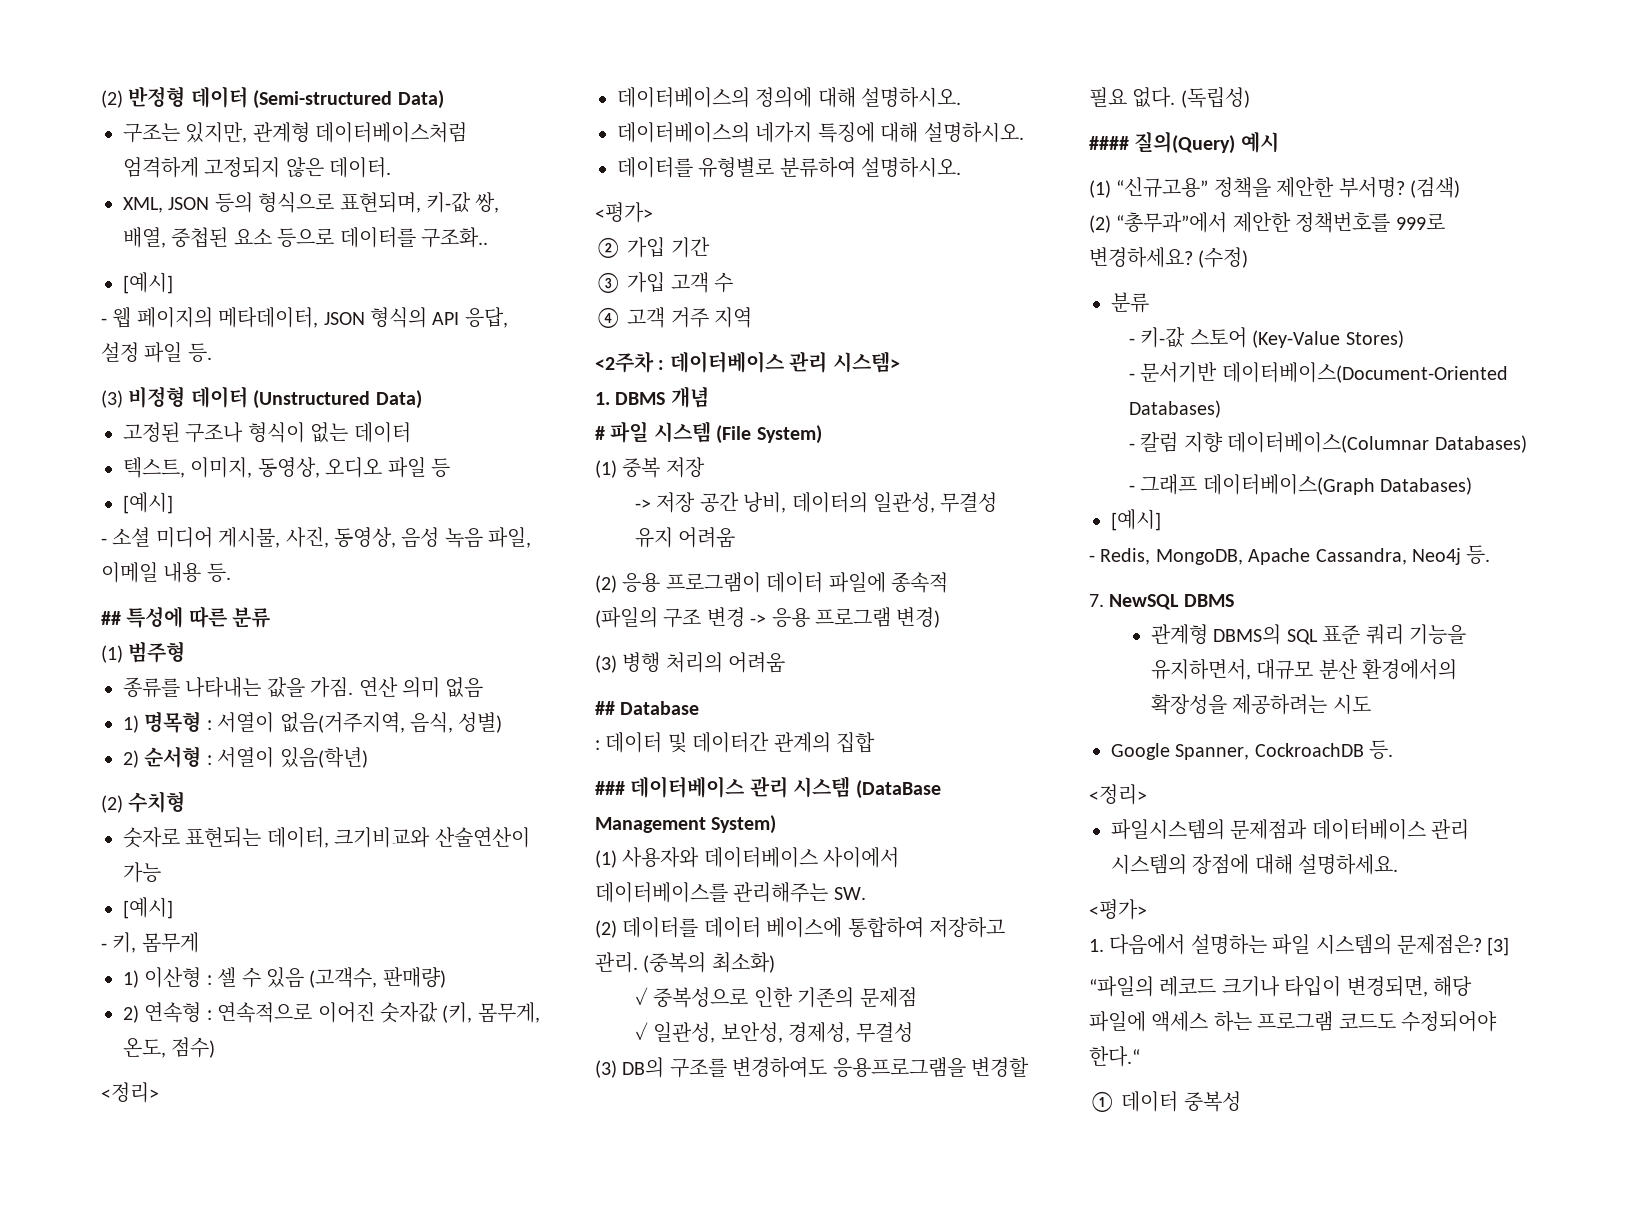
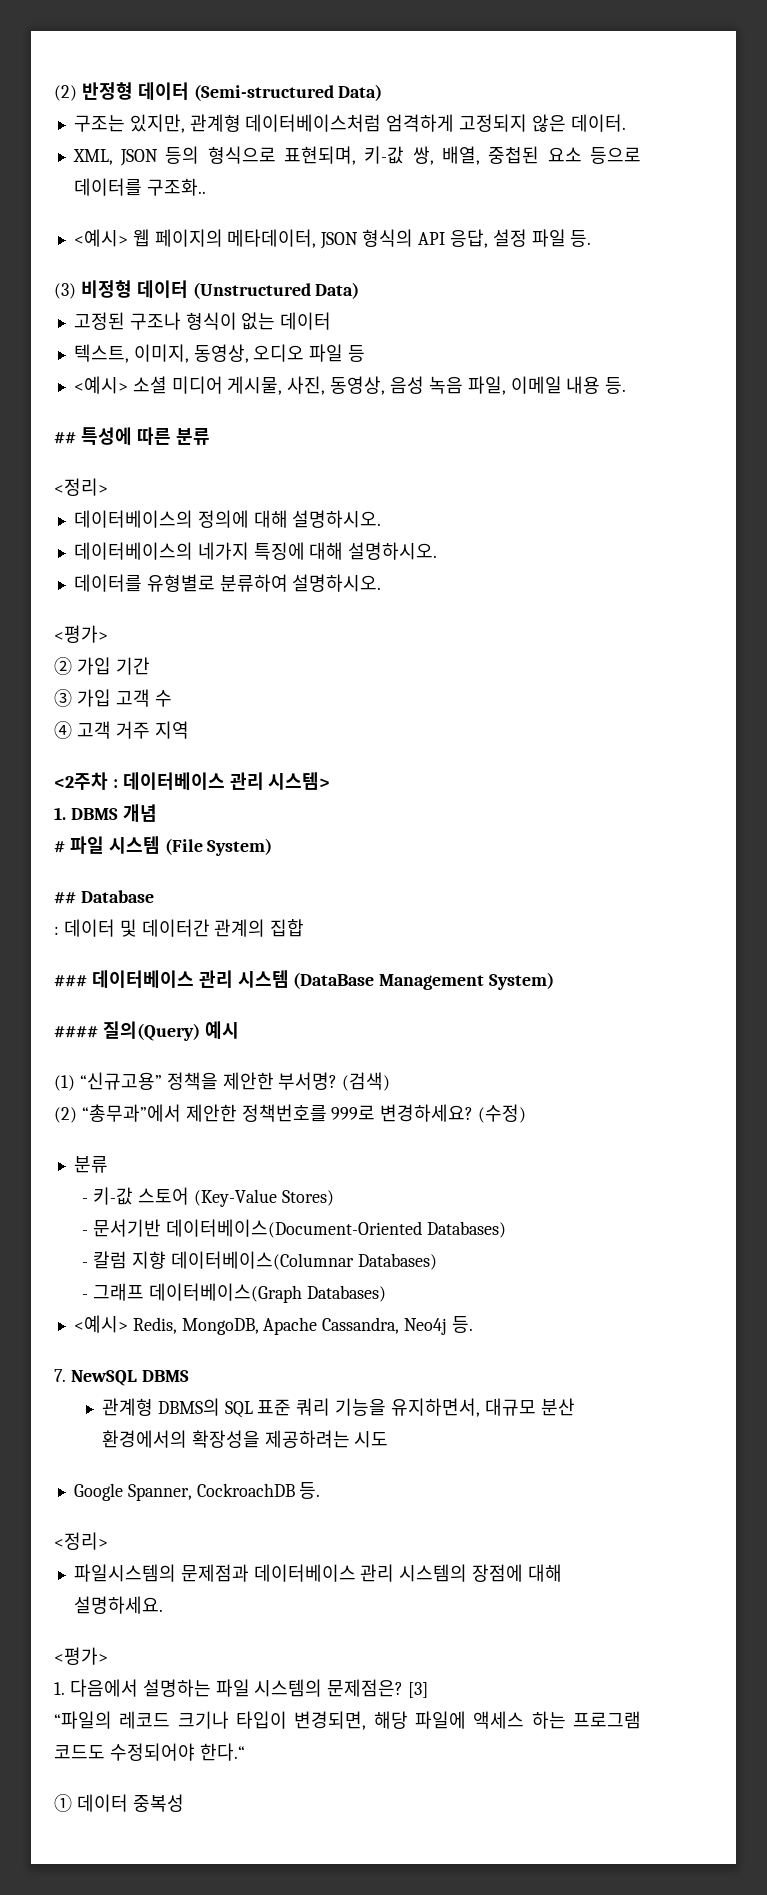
  XML, JSON 등의 형식으로 표현되며, 키-값 쌍, 배열, 중첩된 요소 등으로 데이터를 구조화..
- [예시]
- - 웹 페이지의 메타데이터, JSON 형식의 API 응답, 설정 파일 등.
+ <예시> 웹 페이지의 메타데이터, JSON 형식의 API 응답, 설정 파일 등.
  텍스트, 이미지, 동영상, 오디오 파일 등
- [예시]
- - 소셜 미디어 게시물, 사진, 동영상, 음성 녹음 파일, 이메일 내용 등.
+ <예시> 소셜 미디어 게시물, 사진, 동영상, 음성 녹음 파일, 이메일 내용 등.
- (1) 범주형
- 종류를 나타내는 값을 가짐. 연산 의미 없음
- 1) 명목형 : 서열이 없음(거주지역, 음식, 성별)
- 2) 순서형 : 서열이 있음(학년)
- (2) 수치형
- 숫자로 표현되는 데이터, 크기비교와 산술연산이 가능
- [예시]
- - 키, 몸무게
- 1) 이산형 : 셀 수 있음 (고객수, 판매량)
- 2) 연속형 : 연속적으로 이어진 숫자값 (키, 몸무게, 온도, 점수)
- (1) 중복 저장
- -> 저장 공간 낭비, 데이터의 일관성, 무결성 유지 어려움
- (2) 응용 프로그램이 데이터 파일에 종속적
- (파일의 구조 변경 -> 응용 프로그램 변경)
- (3) 병행 처리의 어려움
- (1) 사용자와 데이터베이스 사이에서 데이터베이스를 관리해주는 SW.
- (2) 데이터를 데이터 베이스에 통합하여 저장하고 관리. (중복의 최소화)
- ✓ 중복성으로 인한 기존의 문제점
- ✓ 일관성, 보안성, 경제성, 무결성
- (3) DB의 구조를 변경하여도 응용프로그램을 변경할 필요 없다. (독립성)
  - 그래프 데이터베이스(Graph Databases)
- [예시]
- - Redis, MongoDB, Apache Cassandra, Neo4j 등.
+ <예시> Redis, MongoDB, Apache Cassandra, Neo4j 등.

